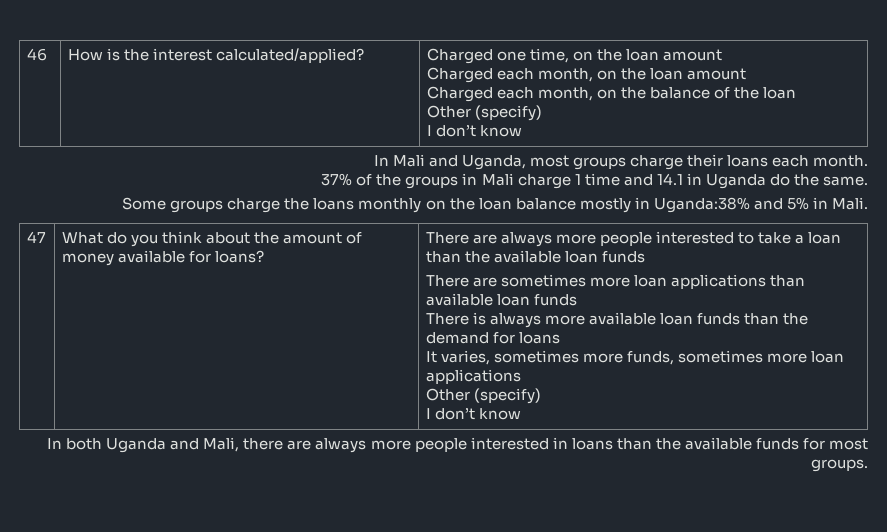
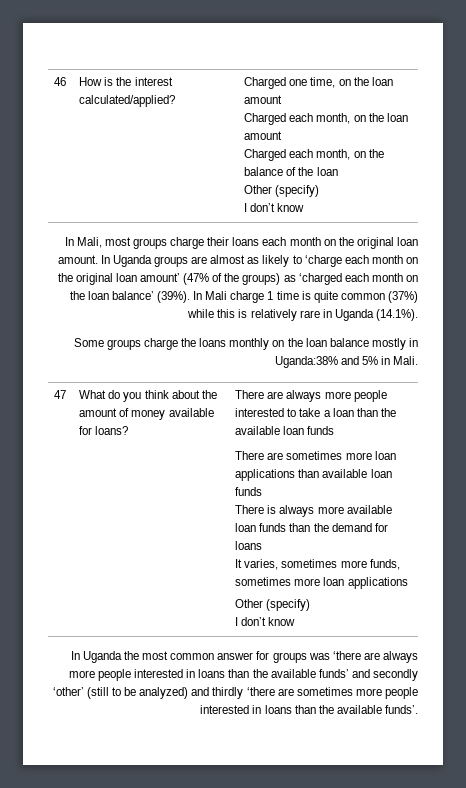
- In Mali and Uganda, most groups charge their loans each month.
- 37% of the groups in Mali charge 1 time and 14.1 in Uganda do the same.
+ In Mali, most groups charge their loans each month on the original loan amount. In Uganda groups are almost as likely to ‘charge each month on the original loan amount’ (47% of the groups) as ‘charged each month on the loan balance’ (39%). In Mali charge 1 time is quite common (37%) while this is relatively rare in Uganda (14.1%).
- In both Uganda and Mali, there are always more people interested in loans than the available funds for most groups.
+ In Uganda the most common answer for groups was ‘there are always more people interested in loans than the available funds’ and secondly ‘other’ (still to be analyzed) and thirdly ‘there are sometimes more people interested in loans than the available funds’.

